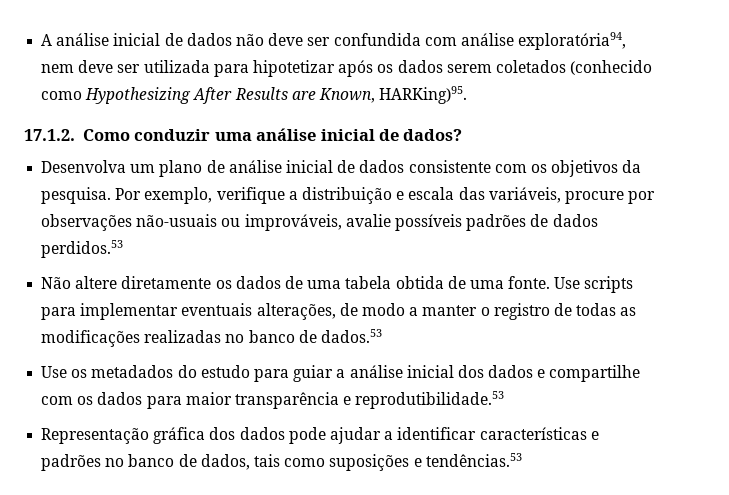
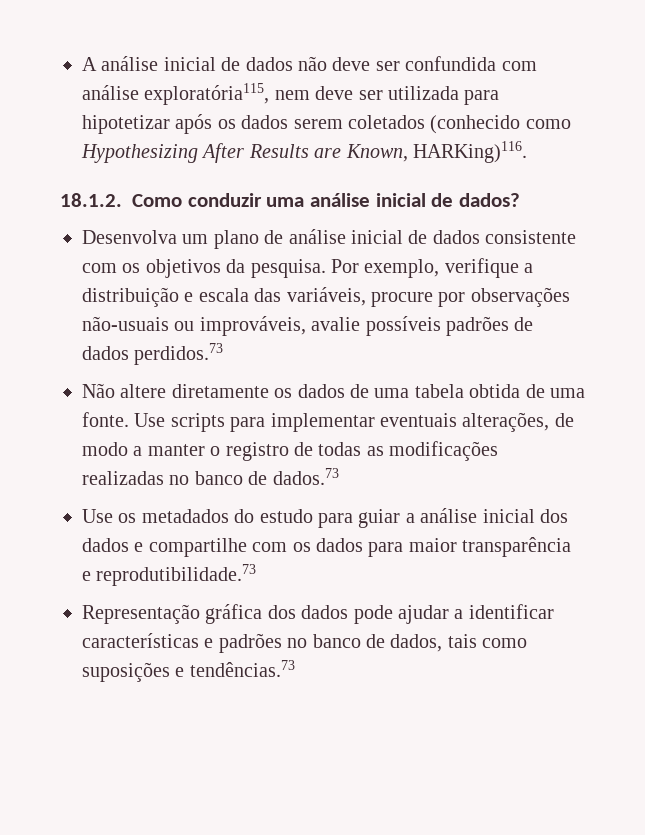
- A análise inicial de dados não deve ser confundida com análise exploratória94, nem deve ser utilizada para hipotetizar após os dados serem coletados (conhecido como Hypothesizing After Results are Known, HARKing)95.
- 17.1.2. Como conduzir uma análise inicial de dados?
+ A análise inicial de dados não deve ser confundida com análise exploratória115, nem deve ser utilizada para hipotetizar após os dados serem coletados (conhecido como Hypothesizing After Results are Known, HARKing)116.
+ 18.1.2. Como conduzir uma análise inicial de dados?
- Por exemplo, verifique a distribuição e escala das variáveis, procure por observações não-usuais ou improváveis, avalie possíveis padrões de dados perdidos.53
+ Por exemplo, verifique a distribuição e escala das variáveis, procure por observações não-usuais ou improváveis, avalie possíveis padrões de dados perdidos.73
- Use scripts para implementar eventuais alterações, de modo a manter o registro de todas as modificações realizadas no banco de dados.53
+ Use scripts para implementar eventuais alterações, de modo a manter o registro de todas as modificações realizadas no banco de dados.73
- Use os metadados do estudo para guiar a análise inicial dos dados e compartilhe com os dados para maior transparência e reprodutibilidade.53
+ Use os metadados do estudo para guiar a análise inicial dos dados e compartilhe com os dados para maior transparência e reprodutibilidade.73
- Representação gráfica dos dados pode ajudar a identificar características e padrões no banco de dados, tais como suposições e tendências.53
+ Representação gráfica dos dados pode ajudar a identificar características e padrões no banco de dados, tais como suposições e tendências.73

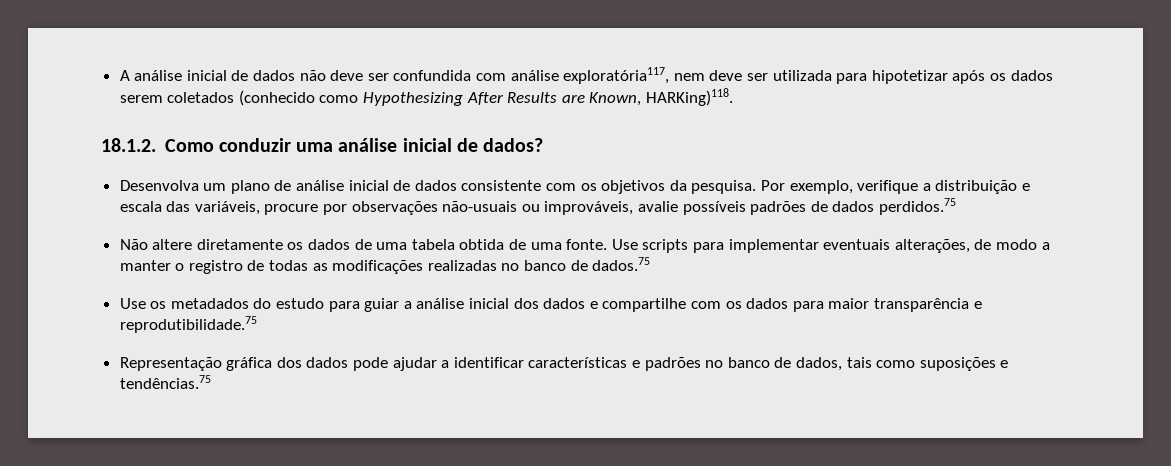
- A análise inicial de dados não deve ser confundida com análise exploratória115, nem deve ser utilizada para hipotetizar após os dados serem coletados (conhecido como Hypothesizing After Results are Known, HARKing)116.
+ A análise inicial de dados não deve ser confundida com análise exploratória117, nem deve ser utilizada para hipotetizar após os dados serem coletados (conhecido como Hypothesizing After Results are Known, HARKing)118.
- Por exemplo, verifique a distribuição e escala das variáveis, procure por observações não-usuais ou improváveis, avalie possíveis padrões de dados perdidos.73
+ Por exemplo, verifique a distribuição e escala das variáveis, procure por observações não-usuais ou improváveis, avalie possíveis padrões de dados perdidos.75
- Use scripts para implementar eventuais alterações, de modo a manter o registro de todas as modificações realizadas no banco de dados.73
+ Use scripts para implementar eventuais alterações, de modo a manter o registro de todas as modificações realizadas no banco de dados.75
- Use os metadados do estudo para guiar a análise inicial dos dados e compartilhe com os dados para maior transparência e reprodutibilidade.73
+ Use os metadados do estudo para guiar a análise inicial dos dados e compartilhe com os dados para maior transparência e reprodutibilidade.75
- Representação gráfica dos dados pode ajudar a identificar características e padrões no banco de dados, tais como suposições e tendências.73
+ Representação gráfica dos dados pode ajudar a identificar características e padrões no banco de dados, tais como suposições e tendências.75

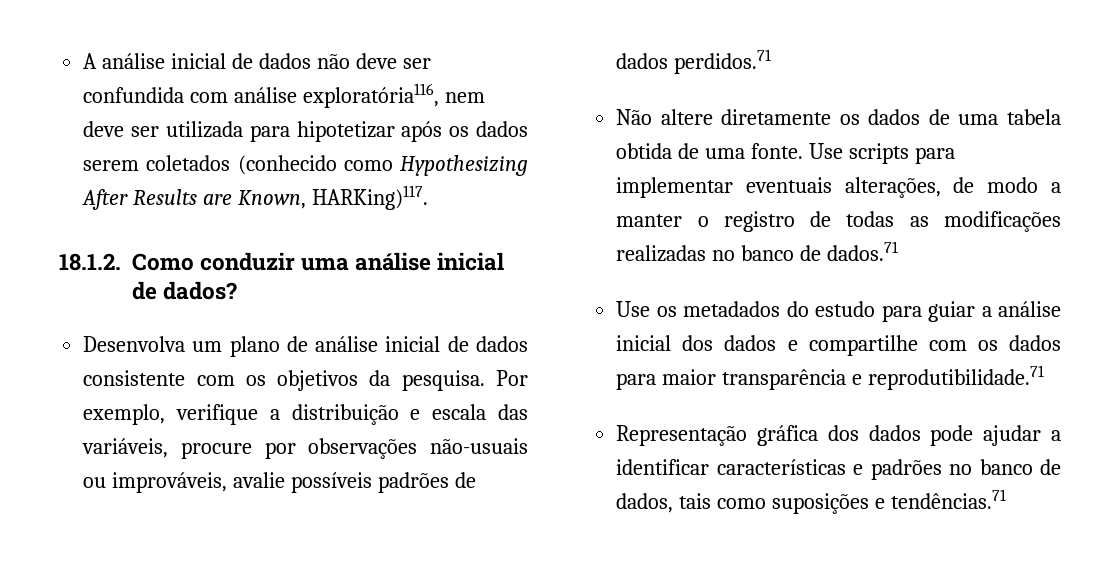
- A análise inicial de dados não deve ser confundida com análise exploratória117, nem deve ser utilizada para hipotetizar após os dados serem coletados (conhecido como Hypothesizing After Results are Known, HARKing)118.
+ A análise inicial de dados não deve ser confundida com análise exploratória116, nem deve ser utilizada para hipotetizar após os dados serem coletados (conhecido como Hypothesizing After Results are Known, HARKing)117.
- Por exemplo, verifique a distribuição e escala das variáveis, procure por observações não-usuais ou improváveis, avalie possíveis padrões de dados perdidos.75
+ Por exemplo, verifique a distribuição e escala das variáveis, procure por observações não-usuais ou improváveis, avalie possíveis padrões de dados perdidos.71
- Use scripts para implementar eventuais alterações, de modo a manter o registro de todas as modificações realizadas no banco de dados.75
+ Use scripts para implementar eventuais alterações, de modo a manter o registro de todas as modificações realizadas no banco de dados.71
- Use os metadados do estudo para guiar a análise inicial dos dados e compartilhe com os dados para maior transparência e reprodutibilidade.75
+ Use os metadados do estudo para guiar a análise inicial dos dados e compartilhe com os dados para maior transparência e reprodutibilidade.71
- Representação gráfica dos dados pode ajudar a identificar características e padrões no banco de dados, tais como suposições e tendências.75
+ Representação gráfica dos dados pode ajudar a identificar características e padrões no banco de dados, tais como suposições e tendências.71

